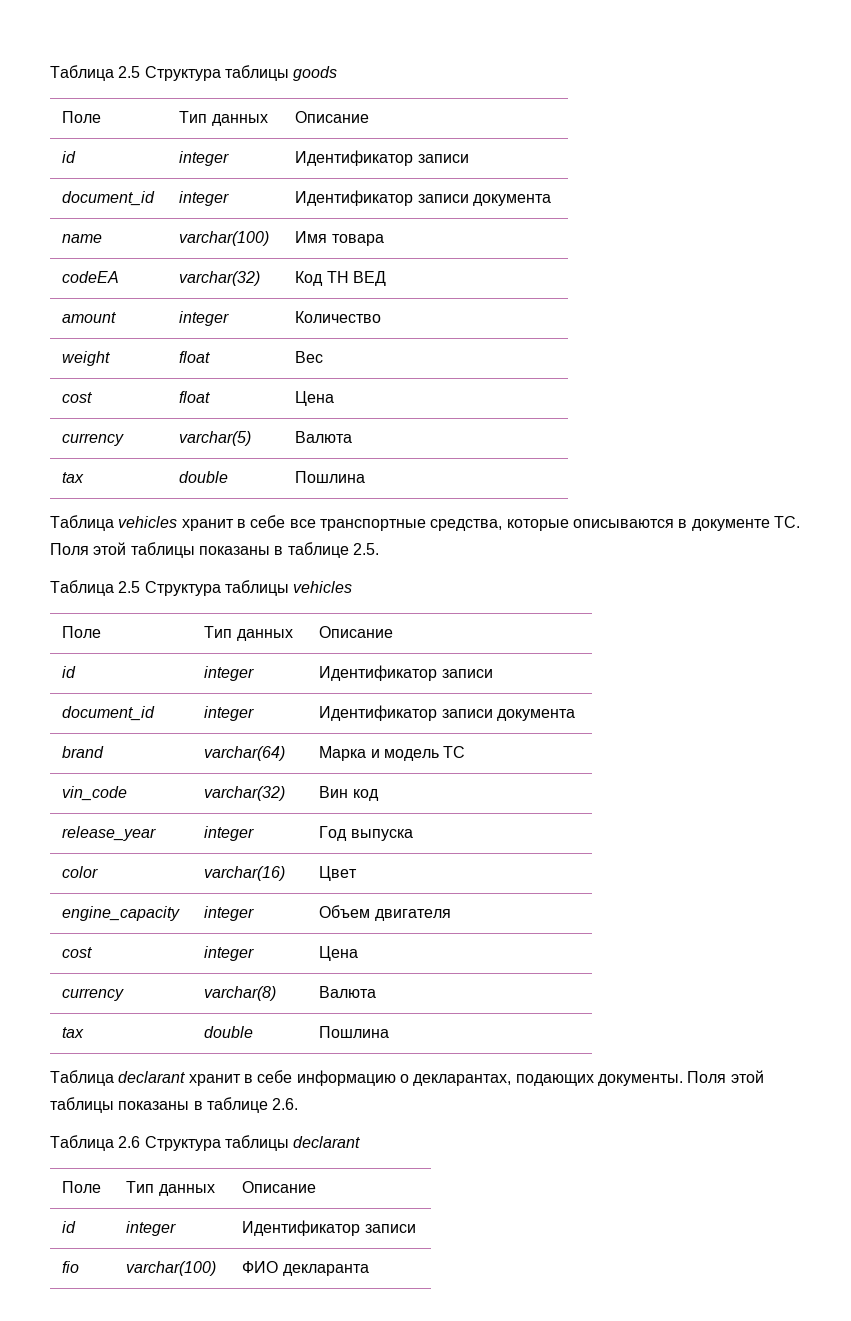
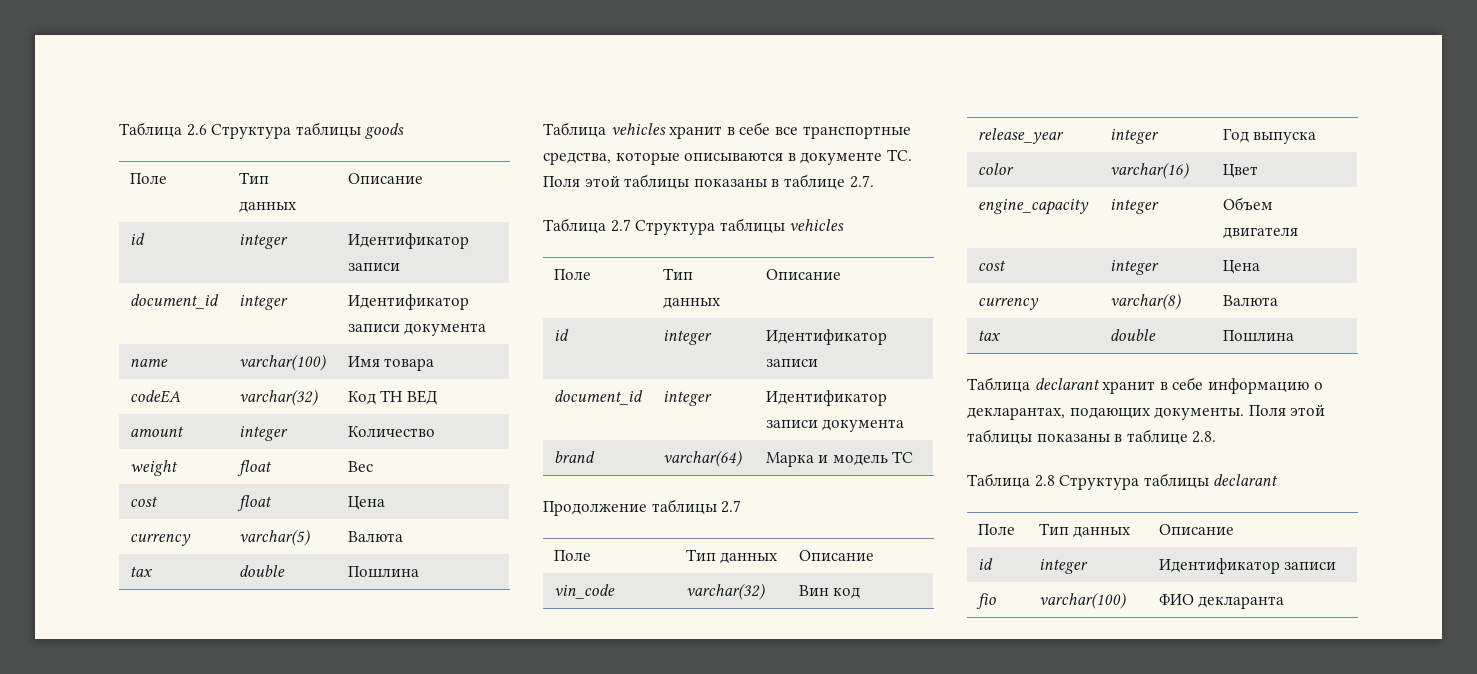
- Таблица 2.5 Структура таблицы goods
+ Таблица 2.6 Структура таблицы goods
- Таблица vehicles хранит в себе все транспортные средства, которые описываются в документе ТС. Поля этой таблицы показаны в таблице 2.5.
- Таблица 2.5 Структура таблицы vehicles
+ Таблица vehicles хранит в себе все транспортные средства, которые описываются в документе ТС. Поля этой таблицы показаны в таблице 2.7.
+ Таблица 2.7 Структура таблицы vehicles
+ Продолжение таблицы 2.7
+ Поле | Тип данных | Описание
- Поля этой таблицы показаны в таблице 2.6.
- Таблица 2.6 Структура таблицы declarant
+ Поля этой таблицы показаны в таблице 2.8.
+ Таблица 2.8 Структура таблицы declarant

